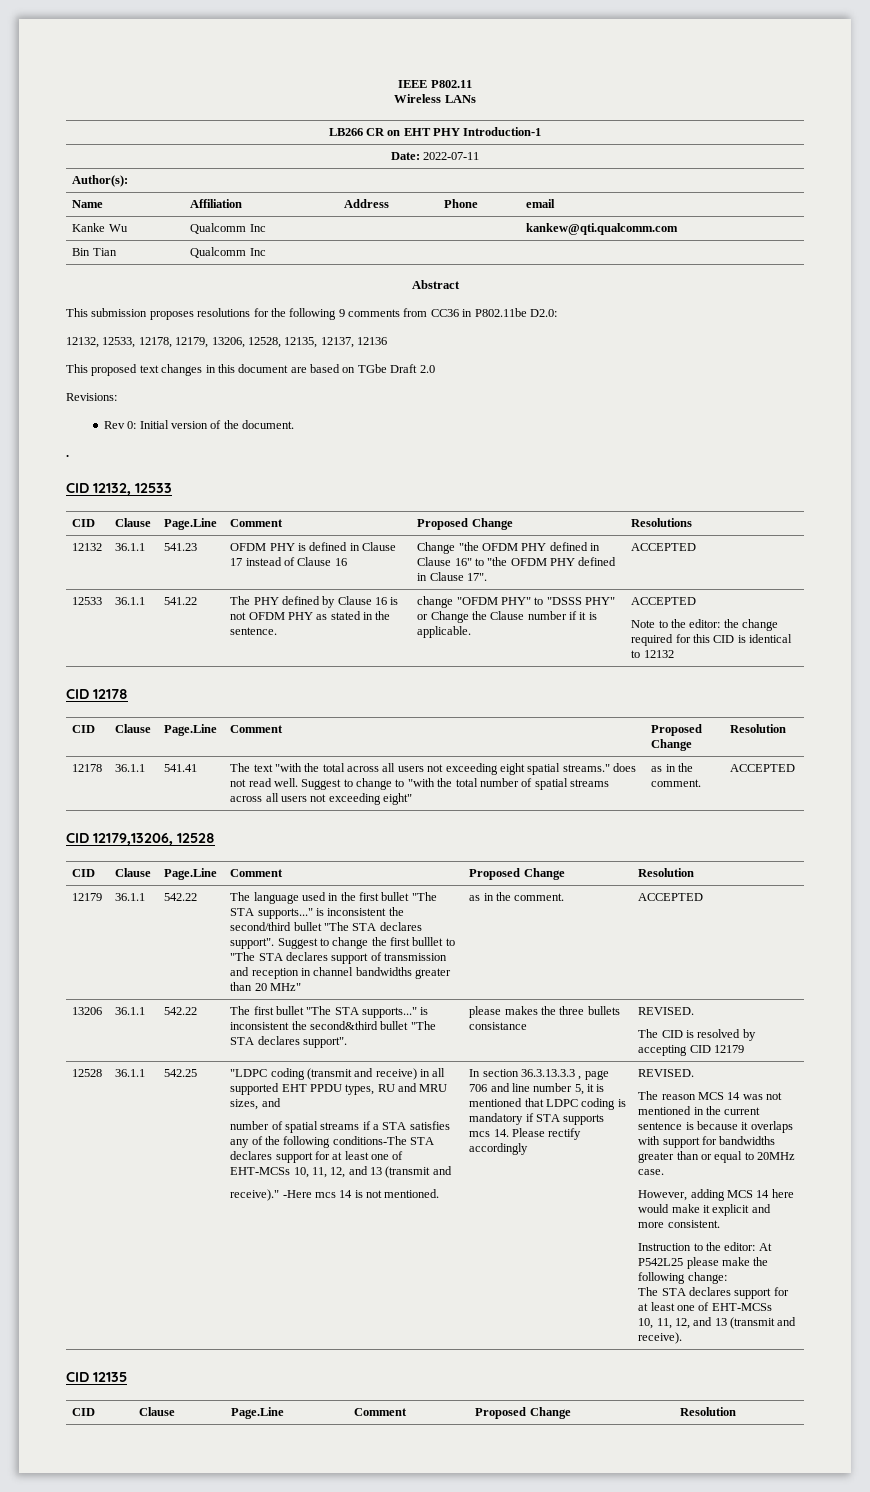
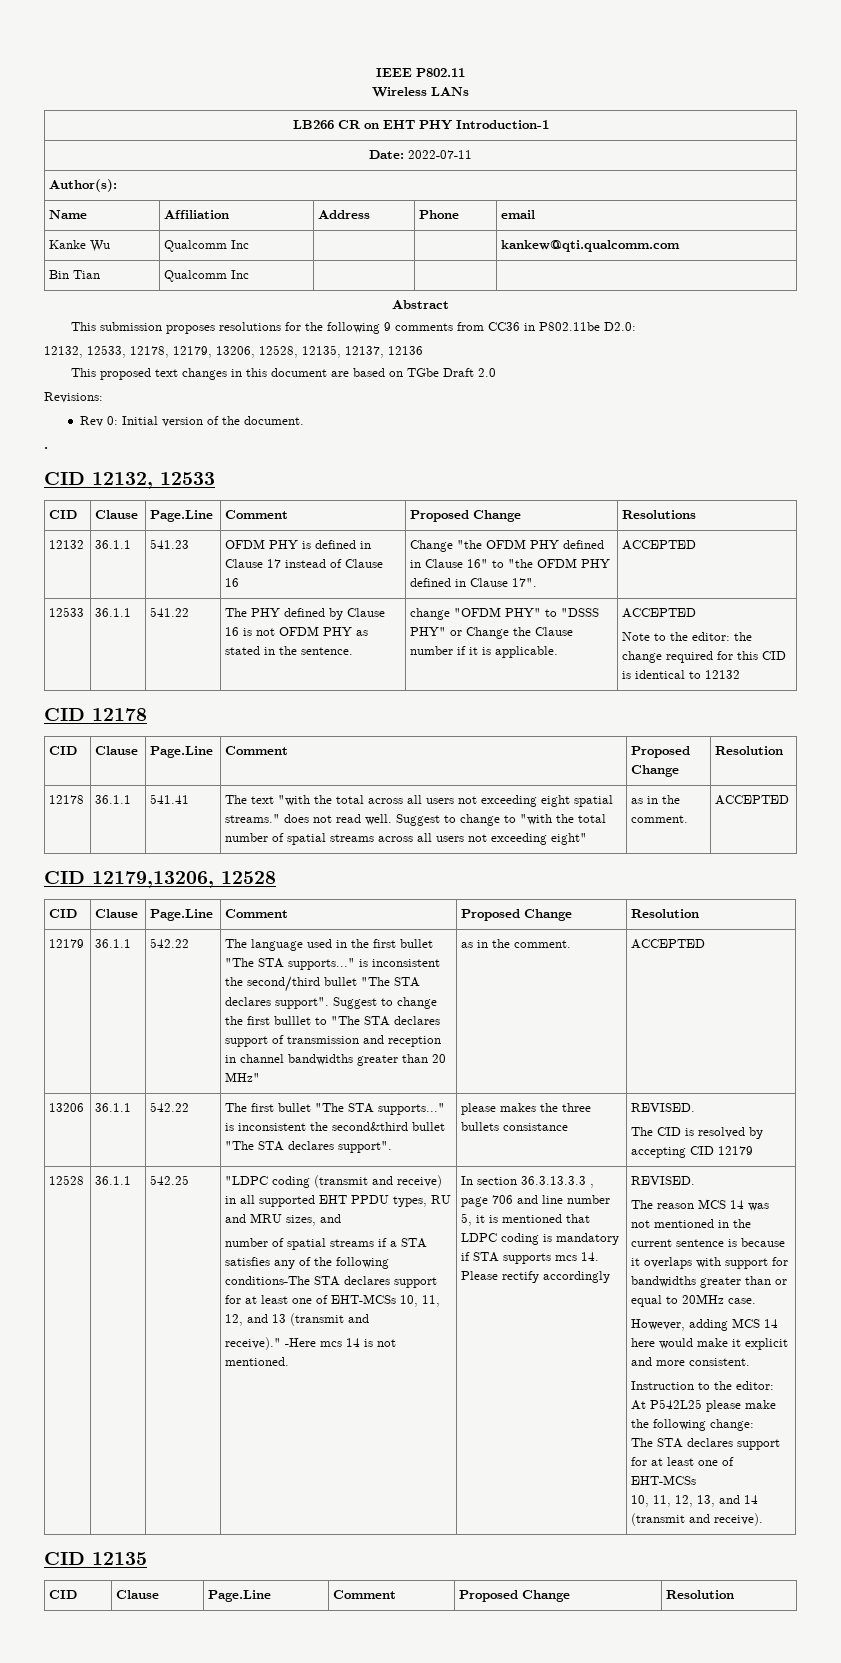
- 10, 11, 12, and 13 (transmit and receive).
+ 10, 11, 12, 13, and 14 (transmit and receive).

